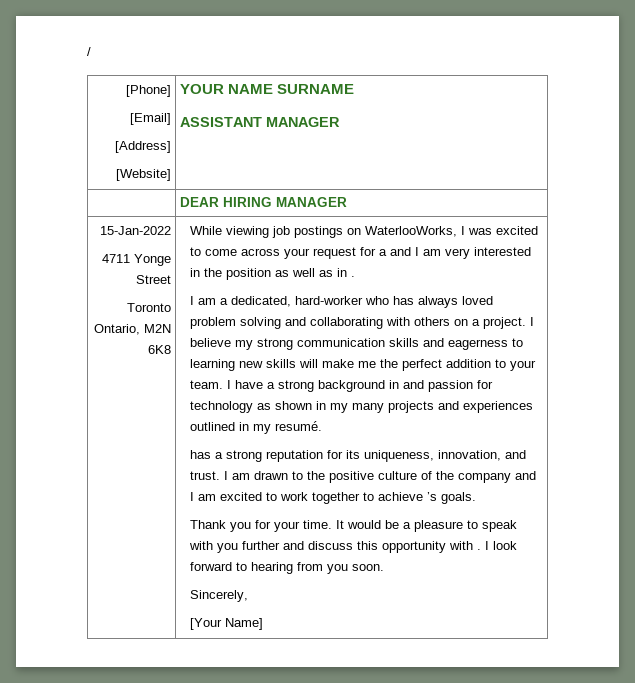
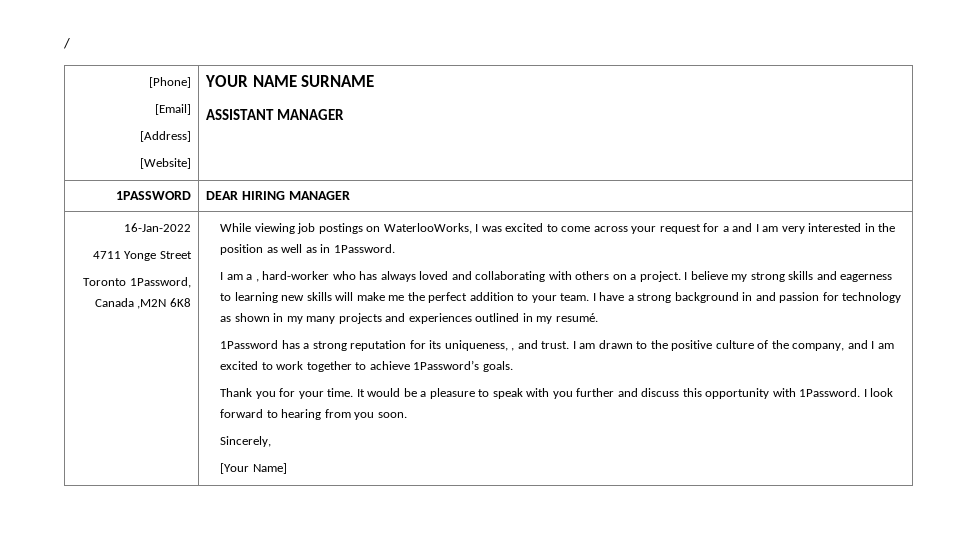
- | DEAR HIRING MANAGER
+ 1PASSWORD | DEAR HIRING MANAGER
- 15-Jan-2022
+ 16-Jan-2022
- Toronto Ontario, M2N 6K8
+ Toronto 1Password, Canada ,M2N 6K8
- While viewing job postings on WaterlooWorks, I was excited to come across your request for a and I am very interested in the position as well as in .
+ While viewing job postings on WaterlooWorks, I was excited to come across your request for a and I am very interested in the position as well as in 1Password.
- I am a dedicated, hard-worker who has always loved problem solving and collaborating with others on a project.
+ I am a , hard-worker who has always loved and collaborating with others on a project.
- I believe my strong communication skills and eagerness to learning new skills will make me the perfect addition to your team.
+ I believe my strong skills and eagerness to learning new skills will make me the perfect addition to your team.
- has a strong reputation for its uniqueness, innovation, and trust.
+ 1Password has a strong reputation for its uniqueness, , and trust.
- I am drawn to the positive culture of the company and I am excited to work together to achieve ’s goals.
+ I am drawn to the positive culture of the company, and I am excited to work together to achieve 1Password’s goals.
- It would be a pleasure to speak with you further and discuss this opportunity with .
+ It would be a pleasure to speak with you further and discuss this opportunity with 1Password.

